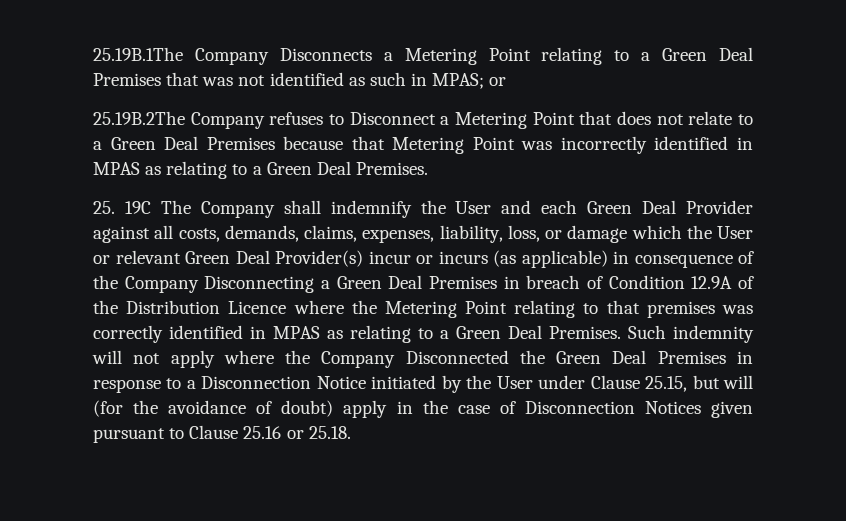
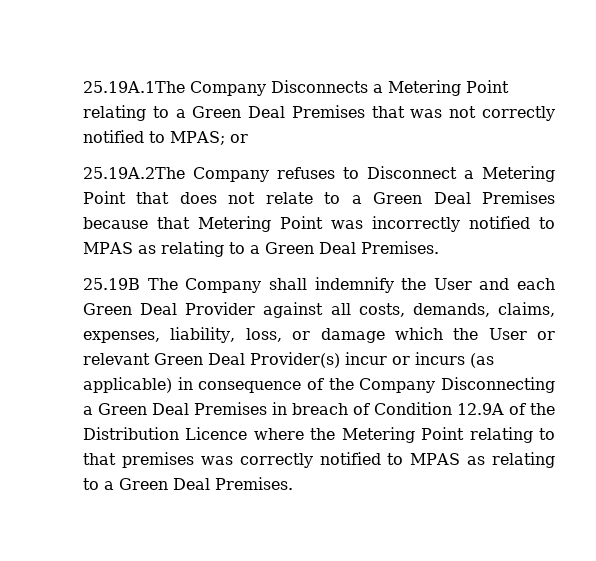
- 25.19B.1The Company Disconnects a Metering Point relating to a Green Deal Premises that was not identified as such in MPAS; or
+ 25.19A.1The Company Disconnects a Metering Point relating to a Green Deal Premises that was not correctly notified to MPAS; or
- 25.19B.2The Company refuses to Disconnect a Metering Point that does not relate to a Green Deal Premises because that Metering Point was incorrectly identified in MPAS as relating to a Green Deal Premises.
+ 25.19A.2The Company refuses to Disconnect a Metering Point that does not relate to a Green Deal Premises because that Metering Point was incorrectly notified to MPAS as relating to a Green Deal Premises.
- 25. 19C The Company shall indemnify the User and each Green Deal Provider against all costs, demands, claims, expenses, liability, loss, or damage which the User or relevant Green Deal Provider(s) incur or incurs (as applicable) in consequence of the Company Disconnecting a Green Deal Premises in breach of Condition 12.9A of the Distribution Licence where the Metering Point relating to that premises was correctly identified in MPAS as relating to a Green Deal Premises. Such indemnity will not apply where the Company Disconnected the Green Deal Premises in response to a Disconnection Notice initiated by the User under Clause 25.15, but will (for the avoidance of doubt) apply in the case of Disconnection Notices given pursuant to Clause 25.16 or 25.18.
+ 25.19B The Company shall indemnify the User and each Green Deal Provider against all costs, demands, claims, expenses, liability, loss, or damage which the User or relevant Green Deal Provider(s) incur or incurs (as applicable) in consequence of the Company Disconnecting a Green Deal Premises in breach of Condition 12.9A of the Distribution Licence where the Metering Point relating to that premises was correctly notified to MPAS as relating to a Green Deal Premises.

